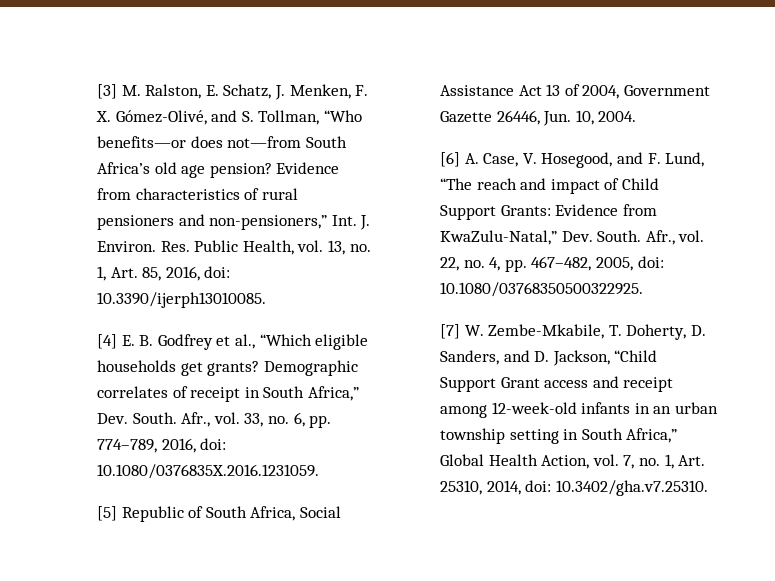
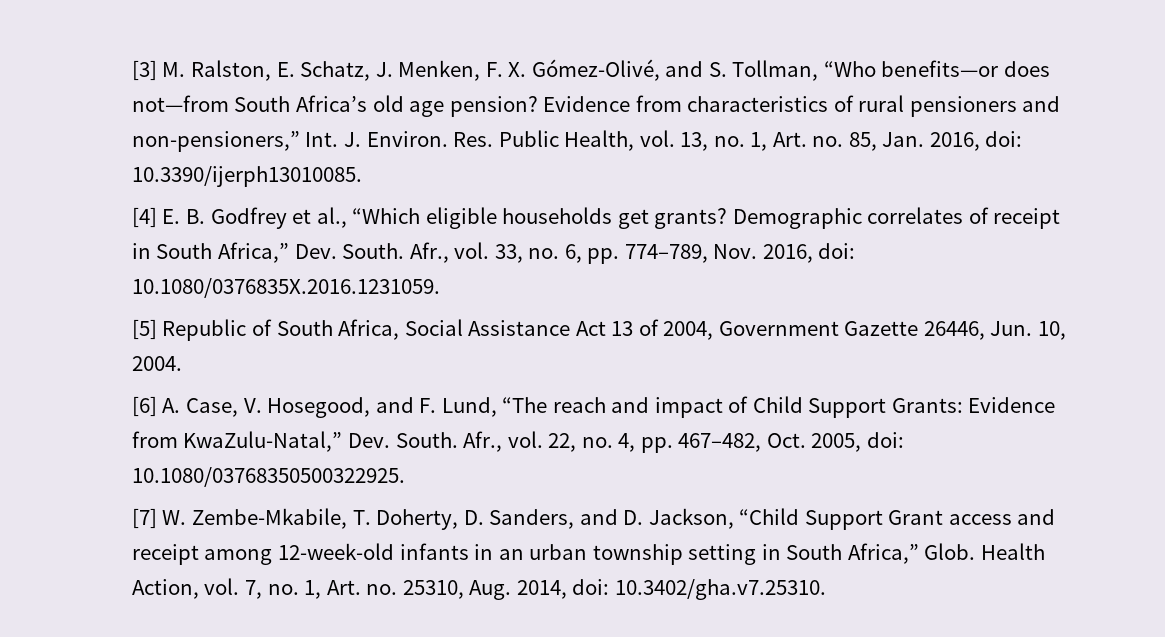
- Res. Public Health, vol. 13, no. 1, Art. 85, 2016, doi: 10.3390/ijerph13010085.
+ Res. Public Health, vol. 13, no. 1, Art. no. 85, Jan. 2016, doi: 10.3390/ijerph13010085.
- Afr., vol. 33, no. 6, pp. 774–789, 2016, doi: 10.1080/0376835X.2016.1231059.
+ Afr., vol. 33, no. 6, pp. 774–789, Nov. 2016, doi: 10.1080/0376835X.2016.1231059.
- Afr., vol. 22, no. 4, pp. 467–482, 2005, doi: 10.1080/03768350500322925.
+ Afr., vol. 22, no. 4, pp. 467–482, Oct. 2005, doi: 10.1080/03768350500322925.
- [7] W. Zembe-Mkabile, T. Doherty, D. Sanders, and D. Jackson, “Child Support Grant access and receipt among 12-week-old infants in an urban township setting in South Africa,” Global Health Action, vol. 7, no. 1, Art. 25310, 2014, doi: 10.3402/gha.v7.25310.
+ [7] W. Zembe-Mkabile, T. Doherty, D. Sanders, and D. Jackson, “Child Support Grant access and receipt among 12-week-old infants in an urban township setting in South Africa,” Glob. Health Action, vol. 7, no. 1, Art. no. 25310, Aug. 2014, doi: 10.3402/gha.v7.25310.

